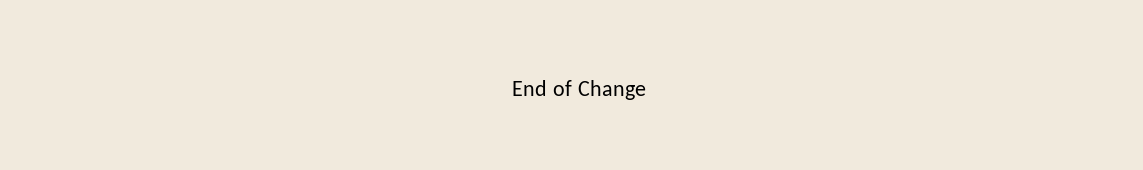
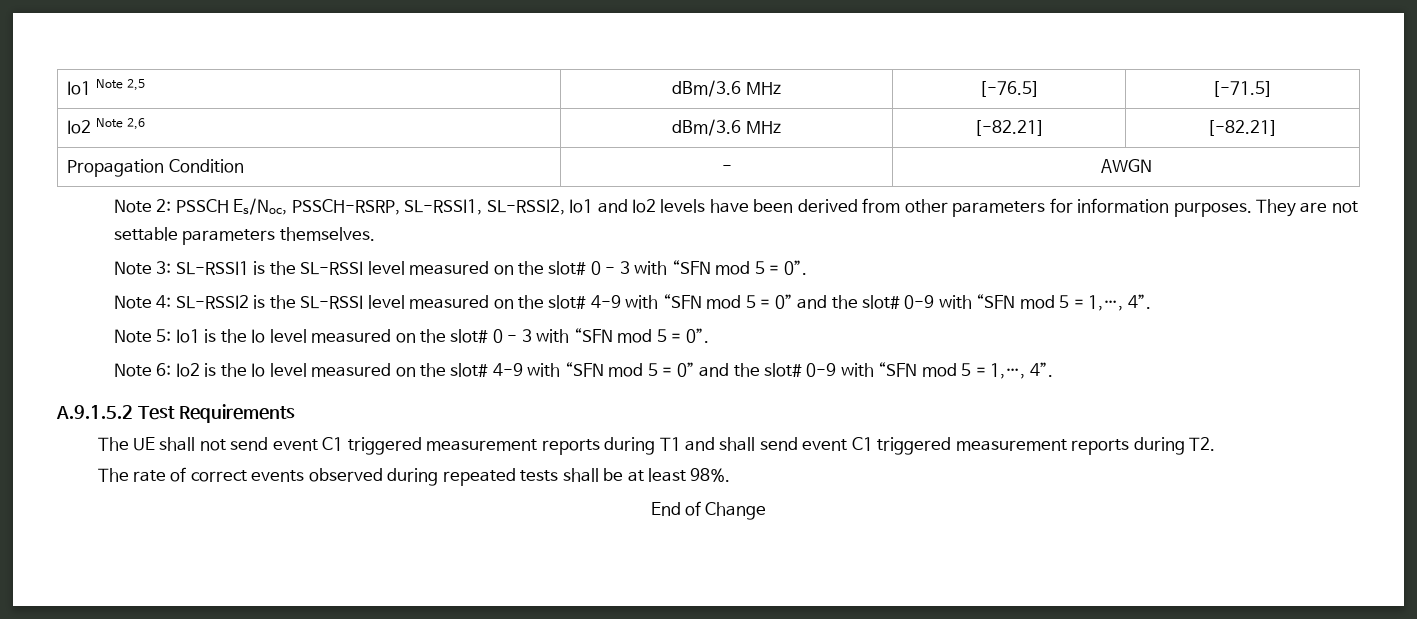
+ Io1 Note 2,5 | dBm/3.6 MHz | [-76.5] | [-71.5]
+ Io2 Note 2,6 | dBm/3.6 MHz | [-82.21] | [-82.21]
+ Propagation Condition | - | AWGN
+ Note 2: PSSCH Es/Noc, PSSCH-RSRP, SL-RSSI1, SL-RSSI2, Io1 and Io2 levels have been derived from other parameters for information purposes. They are not settable parameters themselves.
+ Note 3: SL-RSSI1 is the SL-RSSI level measured on the slot# 0 - 3 with “SFN mod 5 = 0”.
+ Note 4: SL-RSSI2 is the SL-RSSI level measured on the slot# 4-9 with “SFN mod 5 = 0” and the slot# 0-9 with “SFN mod 5 = 1,…, 4”.
+ Note 5: Io1 is the Io level measured on the slot# 0 - 3 with “SFN mod 5 = 0”.
+ Note 6: Io2 is the Io level measured on the slot# 4-9 with “SFN mod 5 = 0” and the slot# 0-9 with “SFN mod 5 = 1,…, 4”.
+ A.9.1.5.2 Test Requirements
+ The UE shall not send event C1 triggered measurement reports during T1 and shall send event C1 triggered measurement reports during T2.
+ The rate of correct events observed during repeated tests shall be at least 98%.

